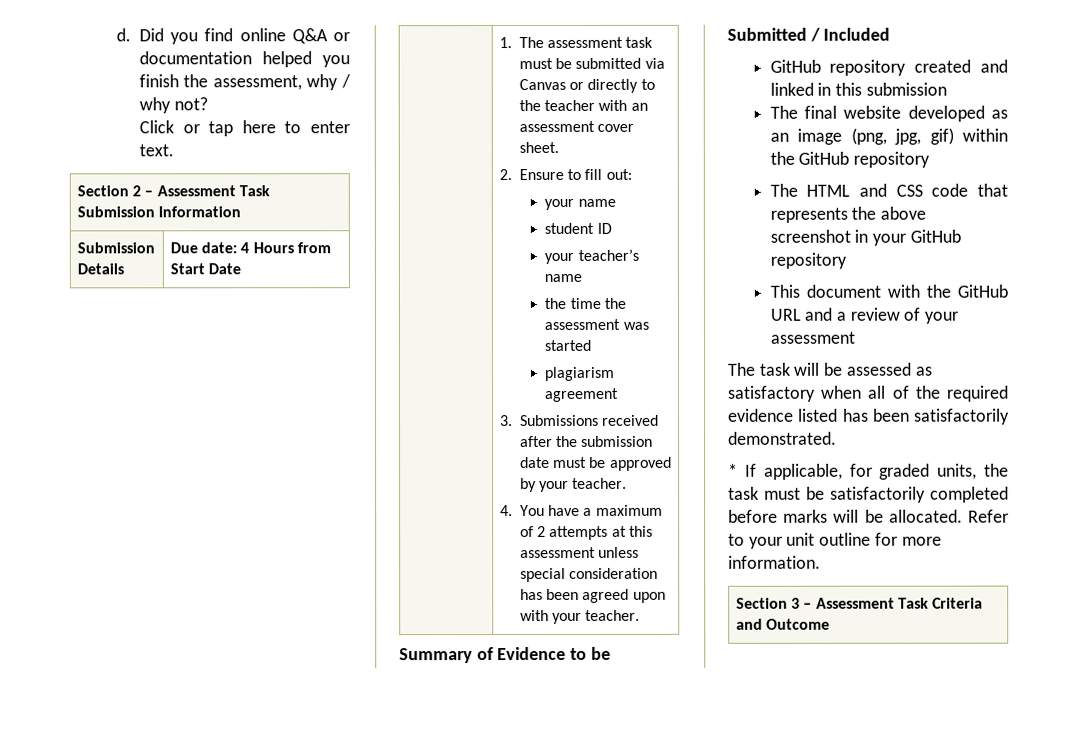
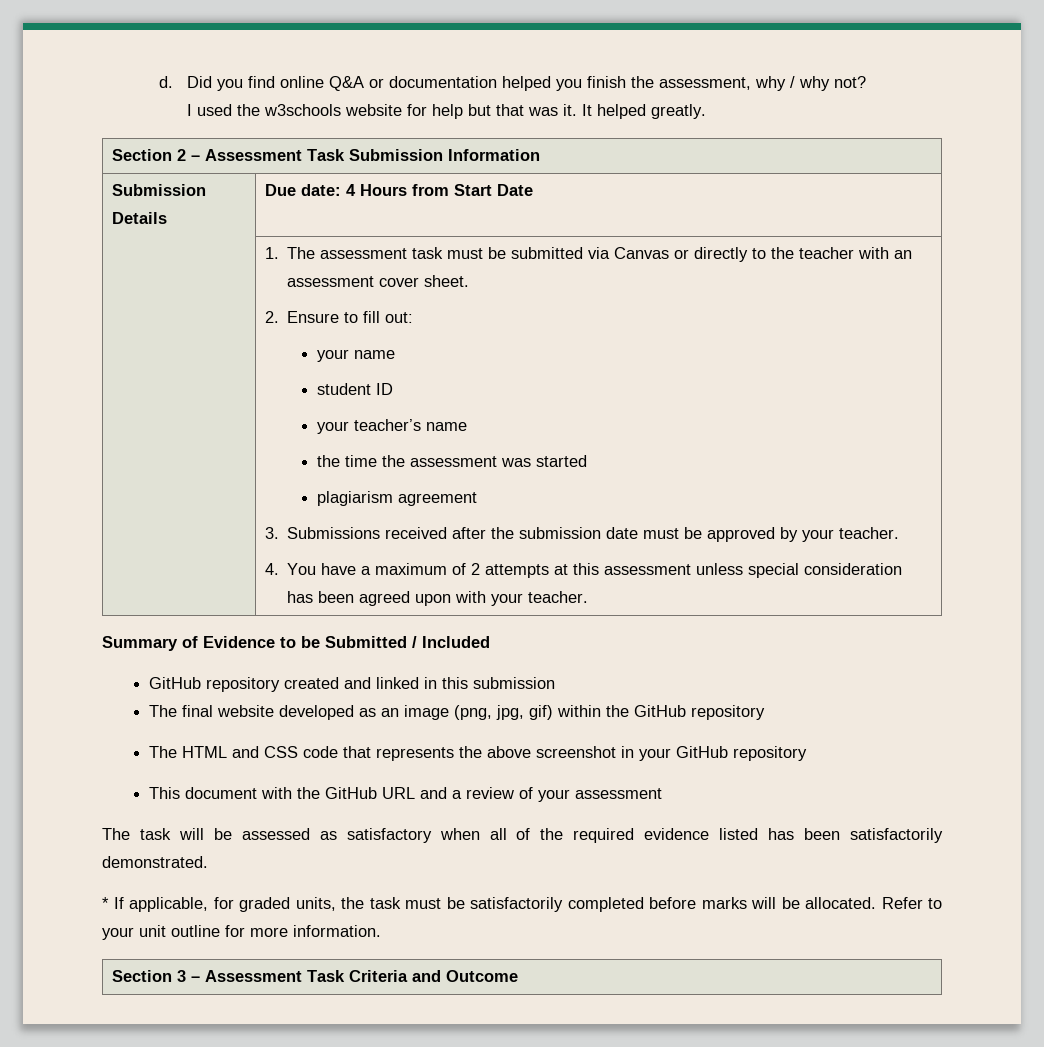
- Click or tap here to enter text.
+ I used the w3schools website for help but that was it. It helped greatly.

